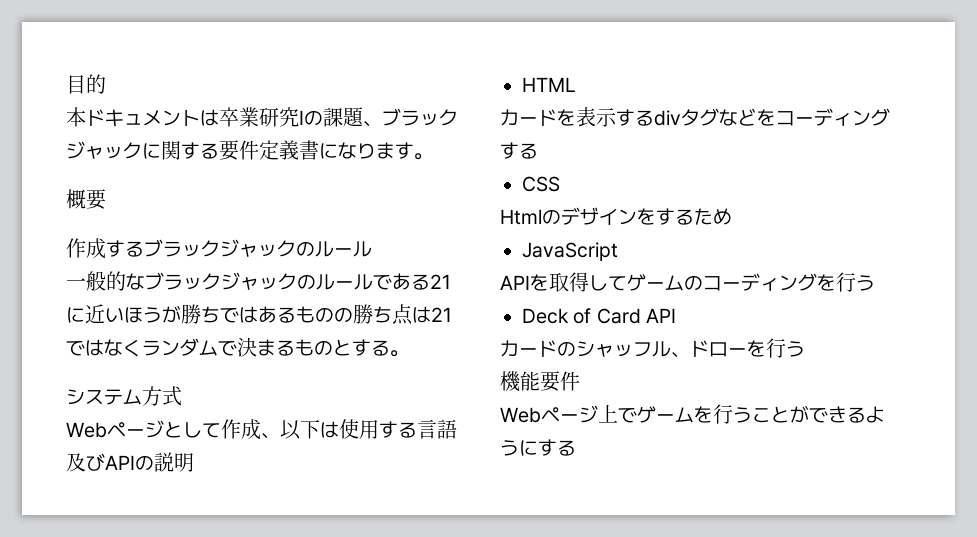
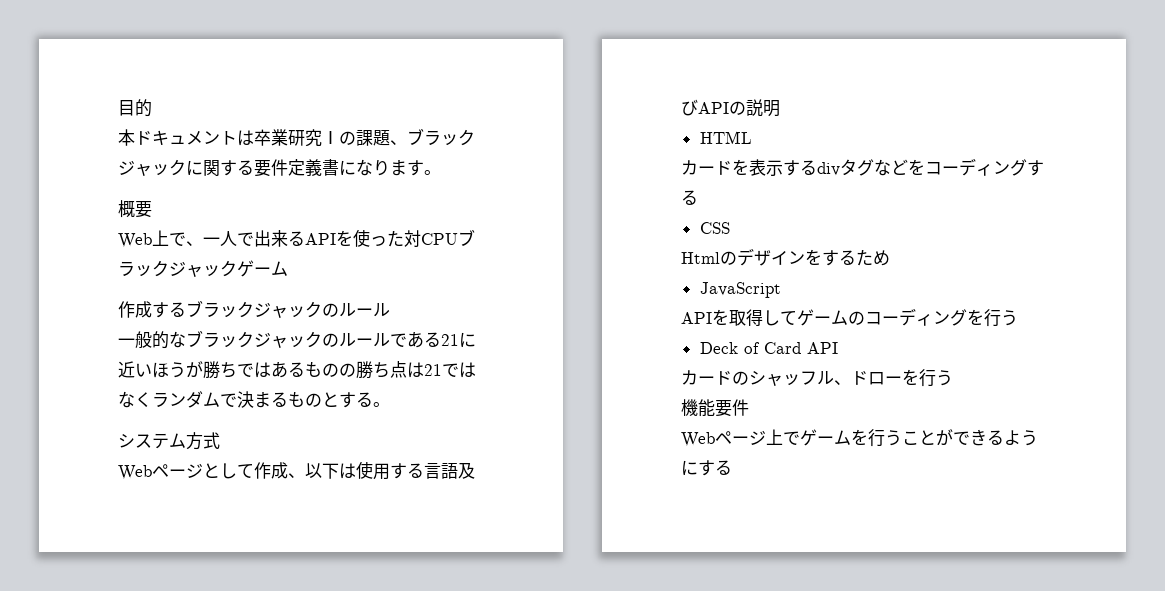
+ Web上で、一人で出来るAPIを使った対CPUブラックジャックゲーム

